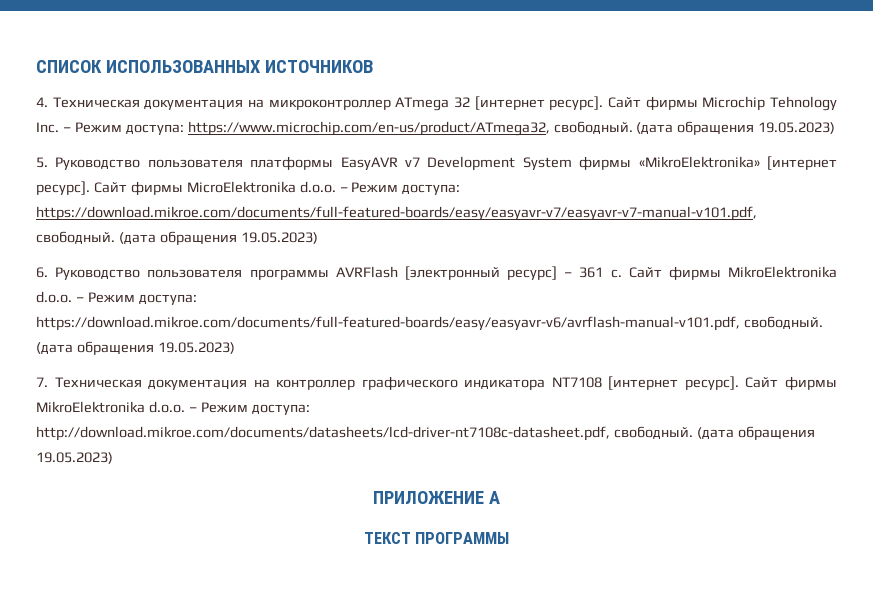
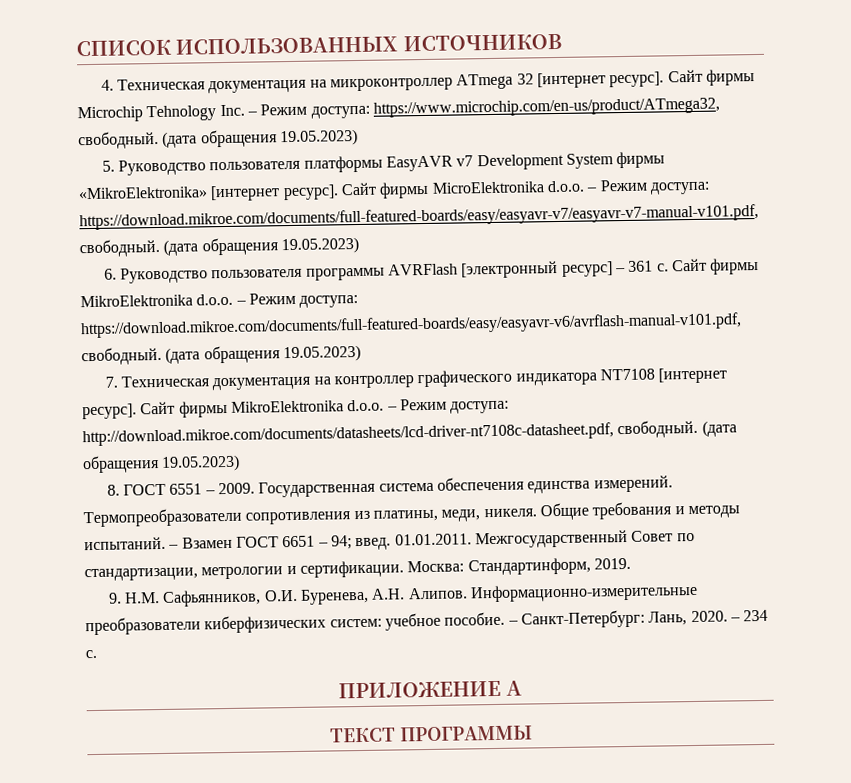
+ 8. ГОСТ 6551 – 2009. Государственная система обеспечения единства измерений. Термопреобразователи сопротивления из платины, меди, никеля. Общие требования и методы испытаний. – Взамен ГОСТ 6651 – 94; введ. 01.01.2011. Межгосударственный Совет по стандартизации, метрологии и сертификации. Москва: Стандартинформ, 2019.
+ 9. Н.М. Сафьянников, О.И. Буренева, А.Н. Алипов. Информационно-измерительные преобразователи киберфизических систем: учебное пособие. – Санкт-Петербург: Лань, 2020. – 234 с.

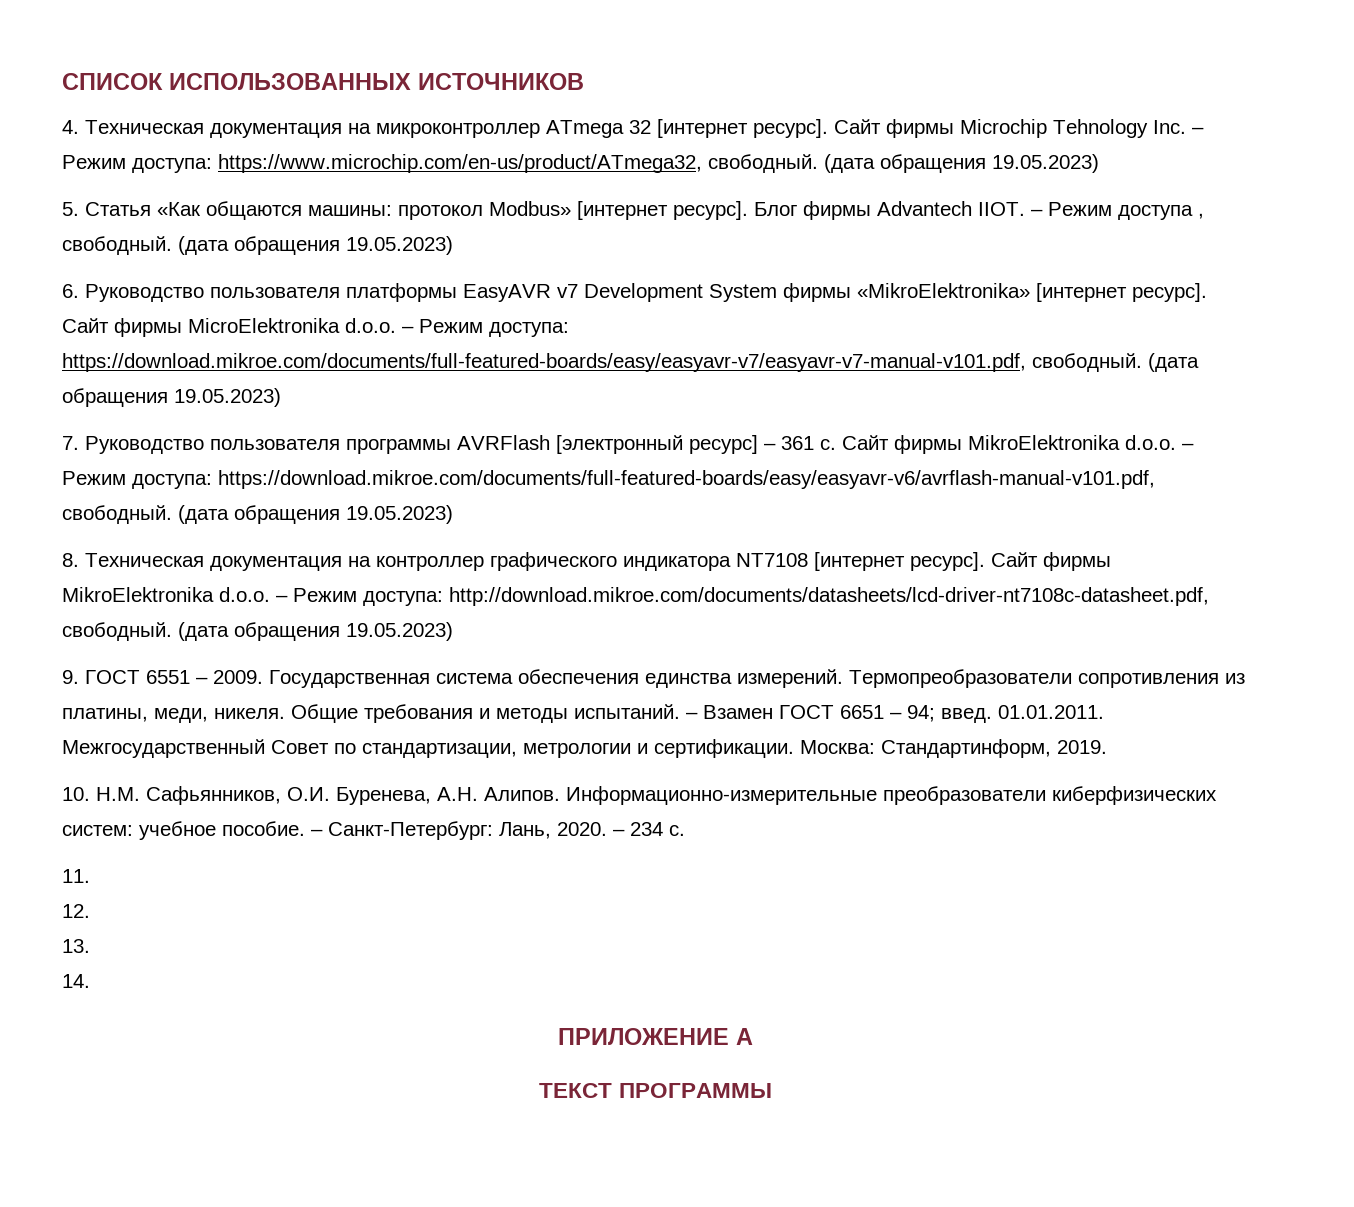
- 5. Руководство пользователя платформы EasyAVR v7 Development System фирмы «MikroElektronika» [интернет ресурс].
+ 5. Статья «Как общаются машины: протокол Modbus» [интернет ресурс]. Блог фирмы Advantech IIOT. – Режим доступа , свободный. (дата обращения 19.05.2023)
+ 6. Руководство пользователя платформы EasyAVR v7 Development System фирмы «MikroElektronika» [интернет ресурс].
- 6. Руководство пользователя программы AVRFlash [электронный ресурс] – 361 c.
+ 7. Руководство пользователя программы AVRFlash [электронный ресурс] – 361 c.
- 7. Техническая документация на контроллер графического индикатора NT7108 [интернет ресурс].
+ 8. Техническая документация на контроллер графического индикатора NT7108 [интернет ресурс].
- 8. ГОСТ 6551 – 2009.
+ 9. ГОСТ 6551 – 2009.
- 9. Н.М. Сафьянников, О.И. Буренева, А.Н. Алипов.
+ 10. Н.М. Сафьянников, О.И. Буренева, А.Н. Алипов.
+ 11.
+ 12.
+ 13.
+ 14.

